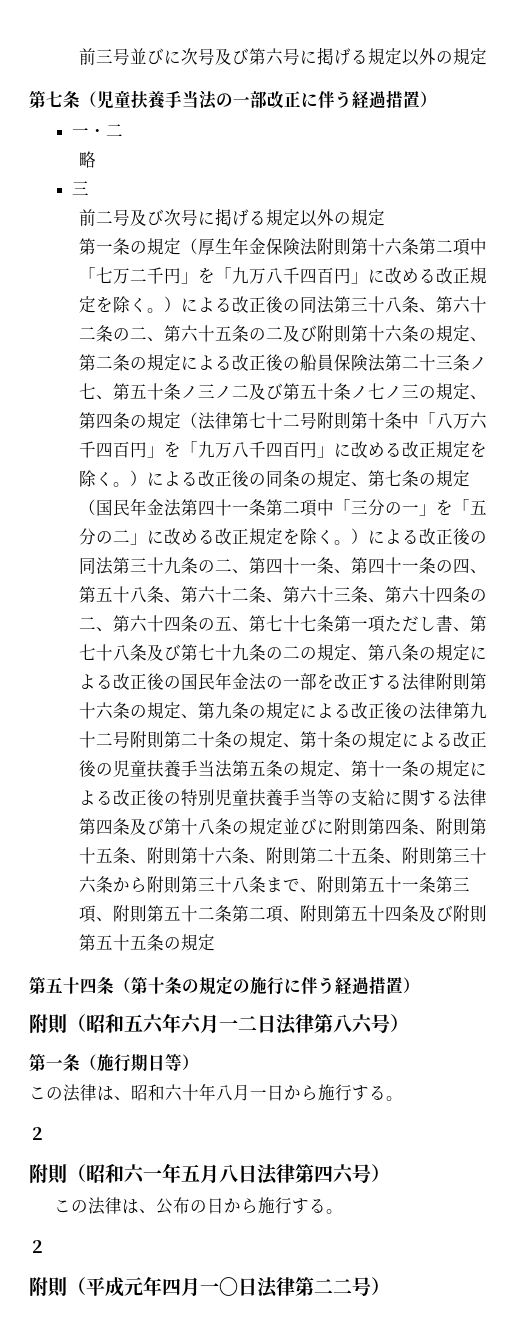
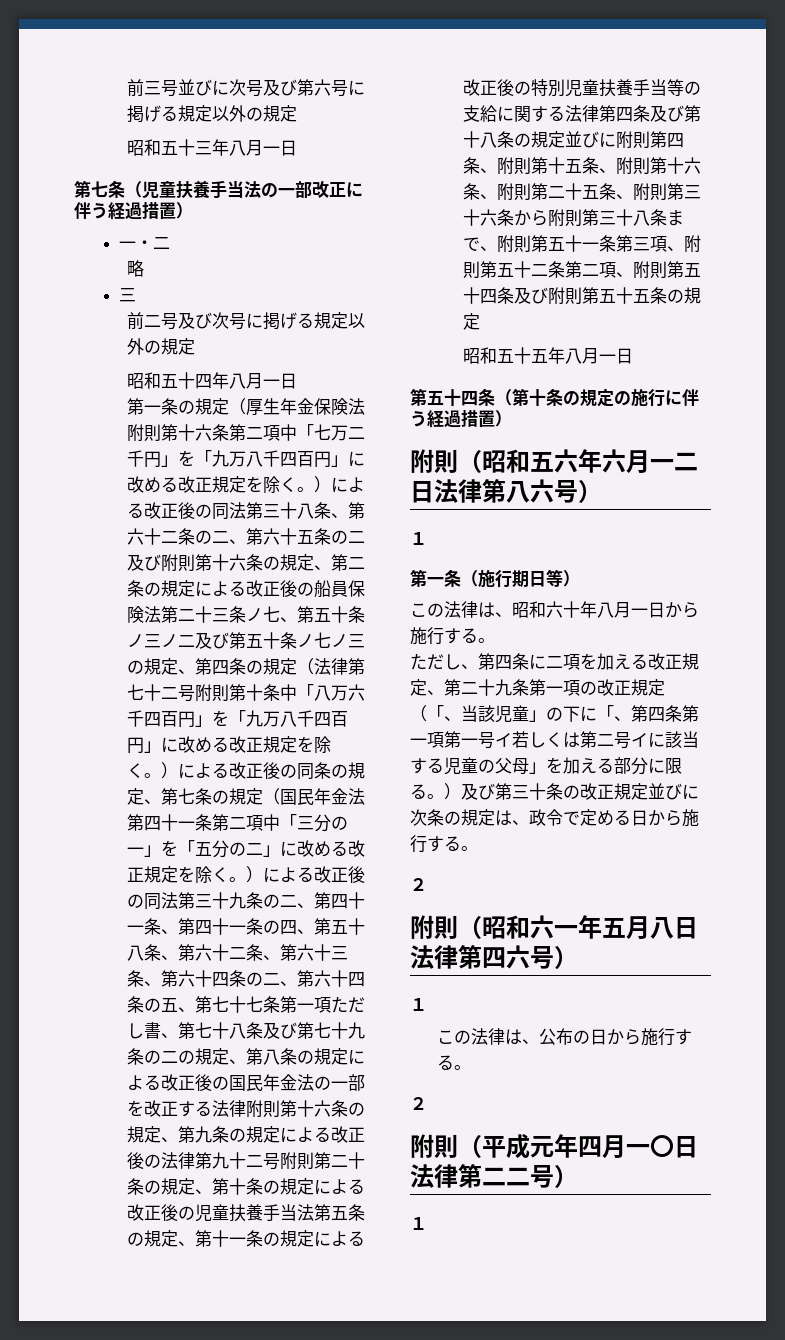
+ 昭和五十三年八月一日
+ 昭和五十四年八月一日
+ 昭和五十五年八月一日
  附則（昭和五六年六月一二日法律第八六号）
+ １
+ ただし、第四条に二項を加える改正規定、第二十九条第一項の改正規定（「、当該児童」の下に「、第四条第一項第一号イ若しくは第二号イに該当する児童の父母」を加える部分に限る。）及び第三十条の改正規定並びに次条の規定は、政令で定める日から施行する。
  附則（昭和六一年五月八日法律第四六号）
+ １
  附則（平成元年四月一〇日法律第二二号）
+ １

